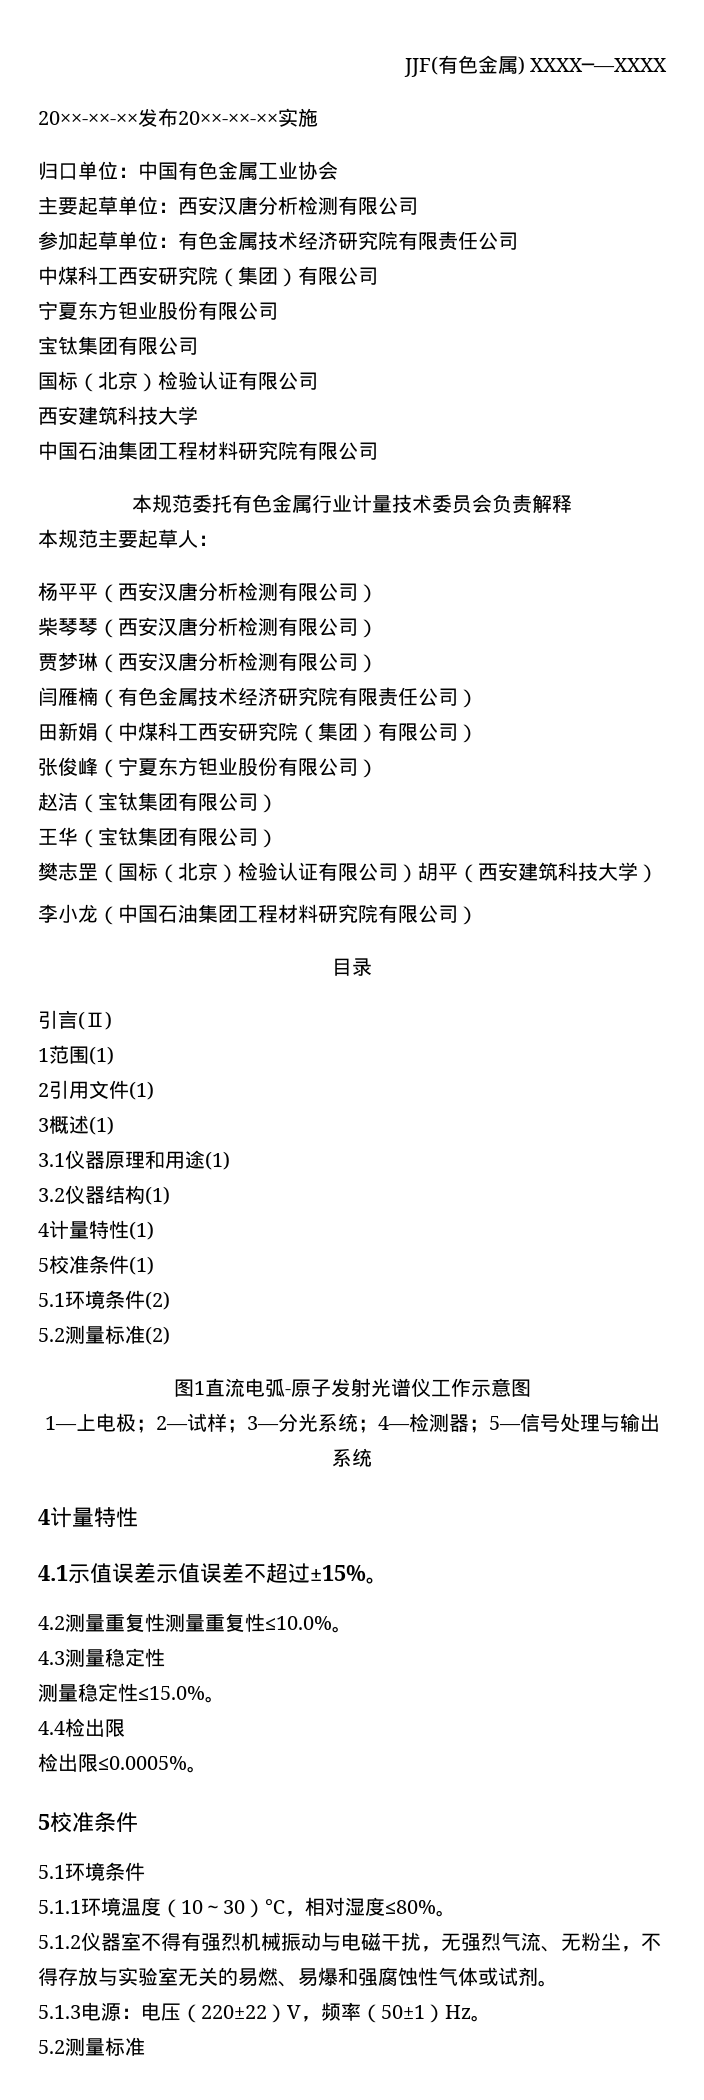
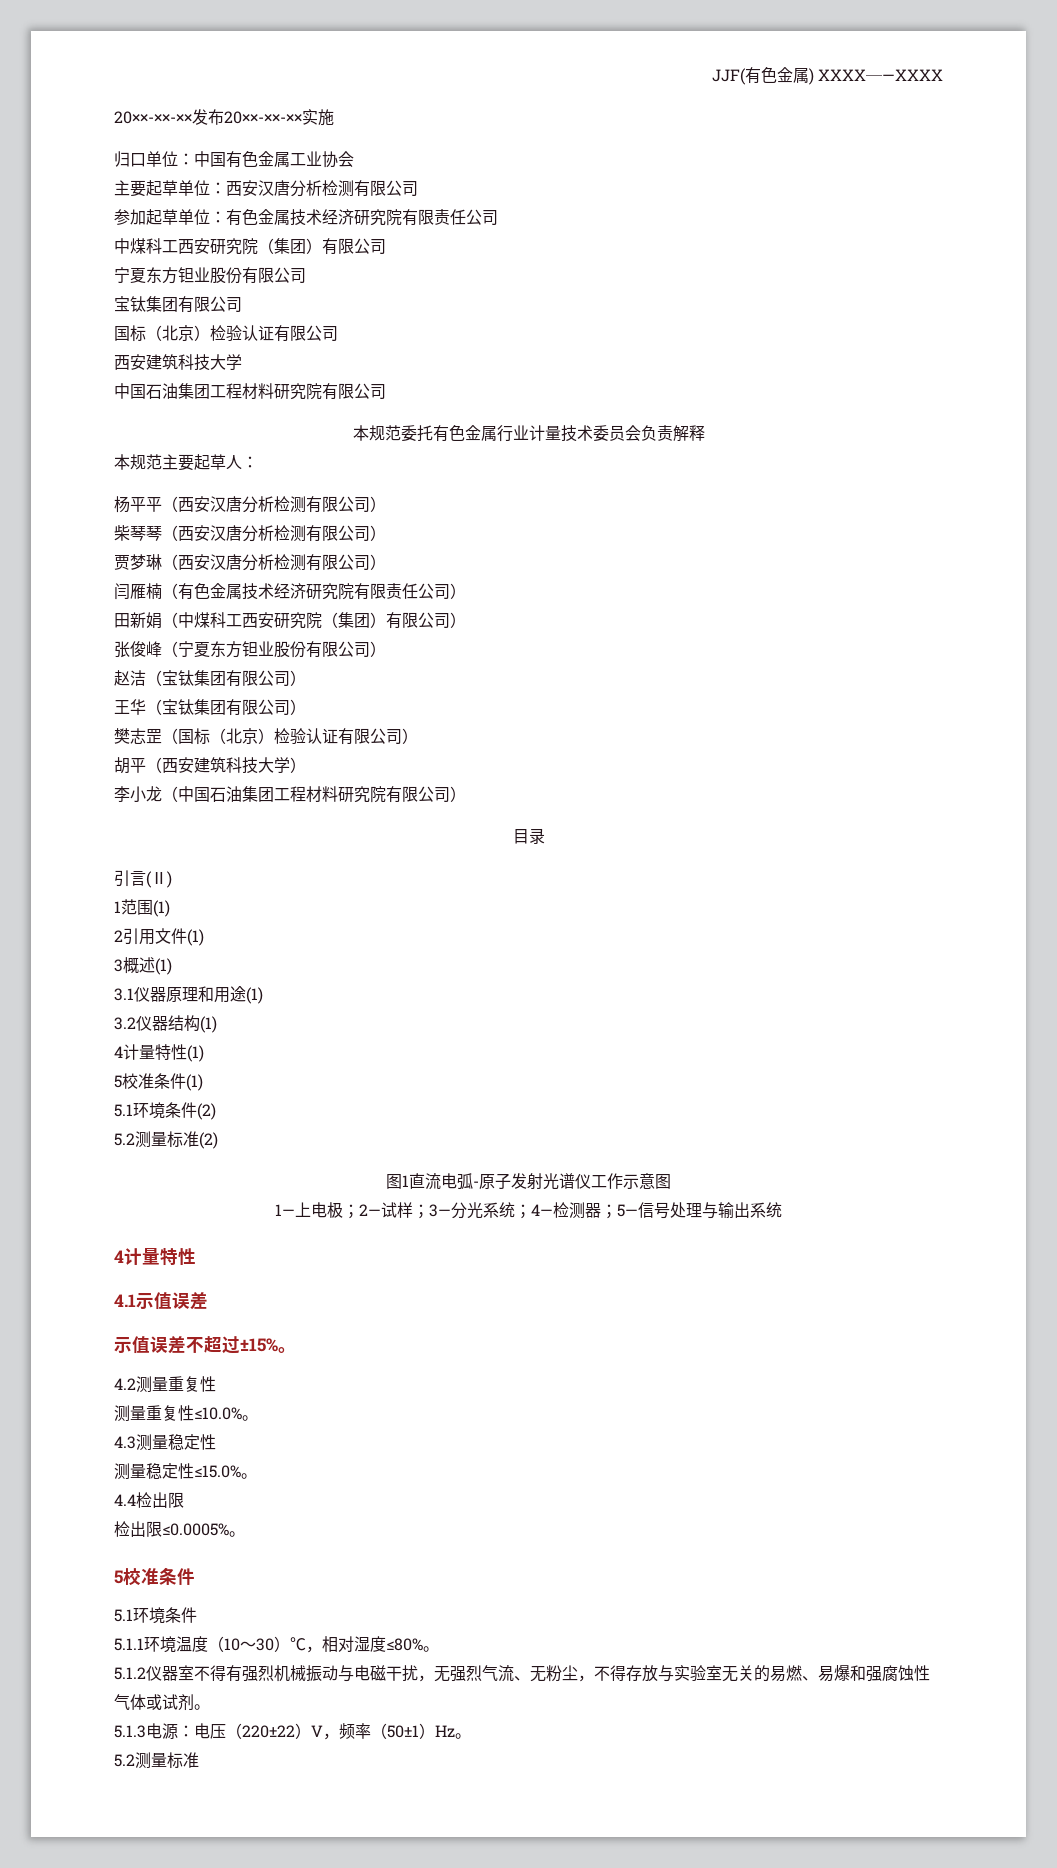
- 樊志罡（国标（北京）检验认证有限公司）胡平（西安建筑科技大学）
+ 樊志罡（国标（北京）检验认证有限公司）
+ 胡平（西安建筑科技大学）
- 4.1示值误差示值误差不超过±15%。
+ 4.1示值误差
+ 示值误差不超过±15%。
- 4.2测量重复性测量重复性≤10.0%。
+ 4.2测量重复性
+ 测量重复性≤10.0%。

